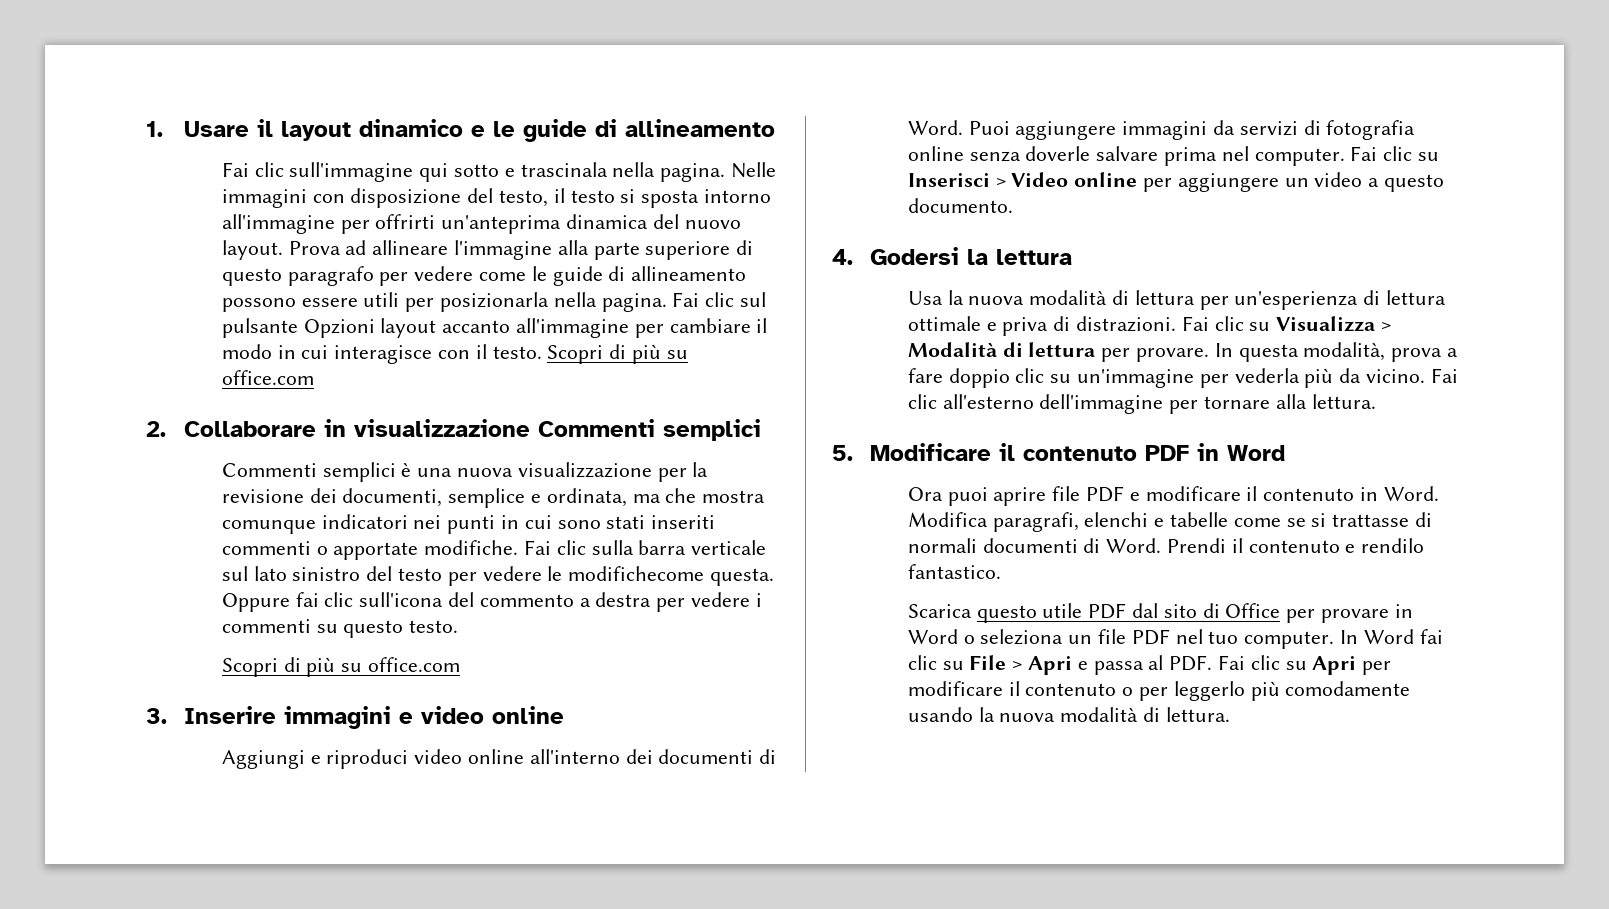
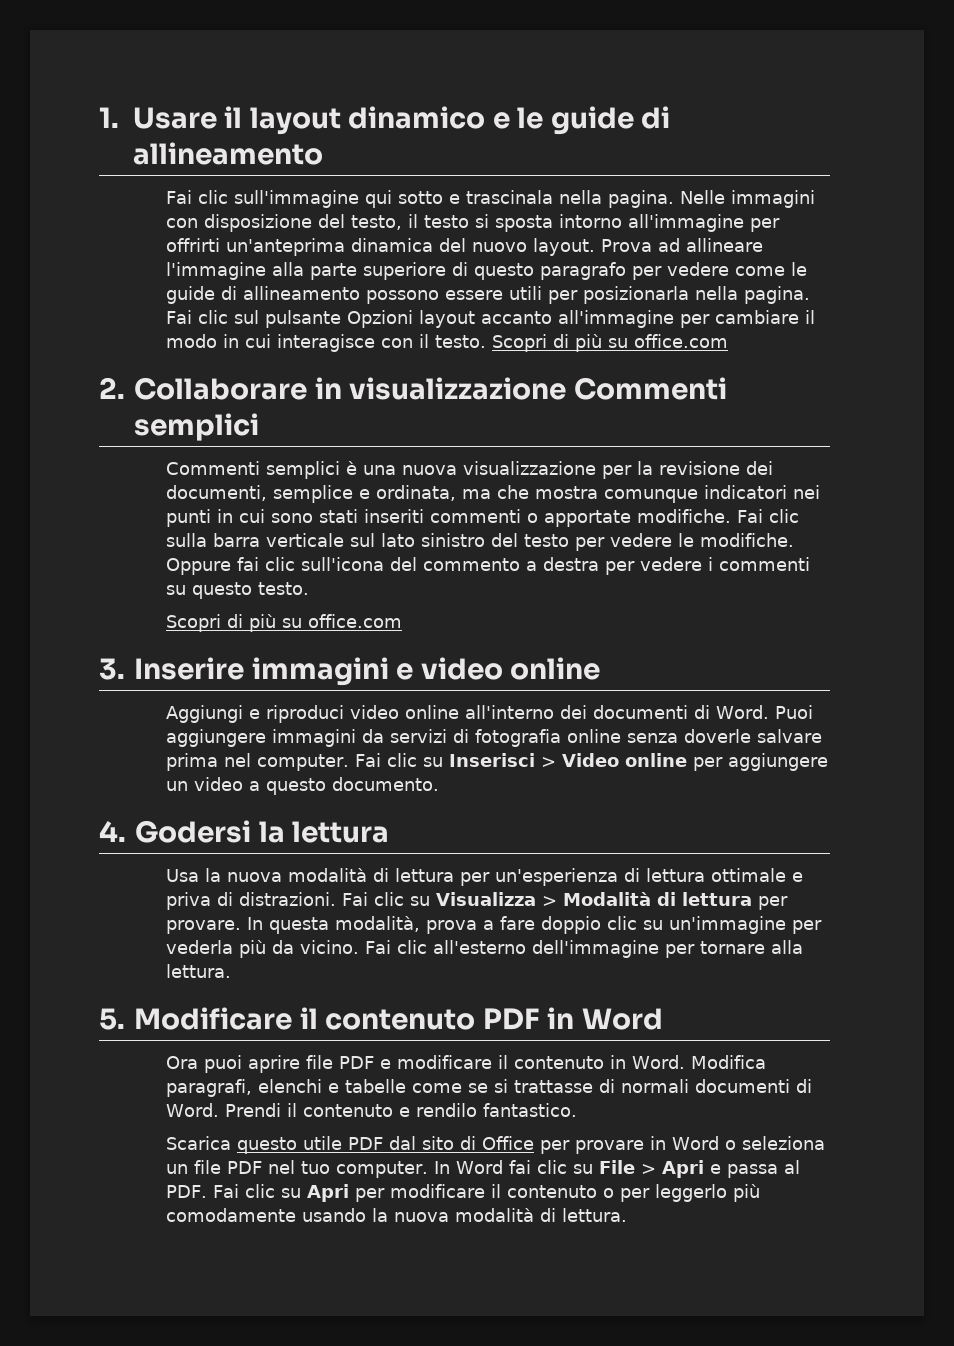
- Fai clic sulla barra verticale sul lato sinistro del testo per vedere le modifichecome questa.
+ Fai clic sulla barra verticale sul lato sinistro del testo per vedere le modifiche.

